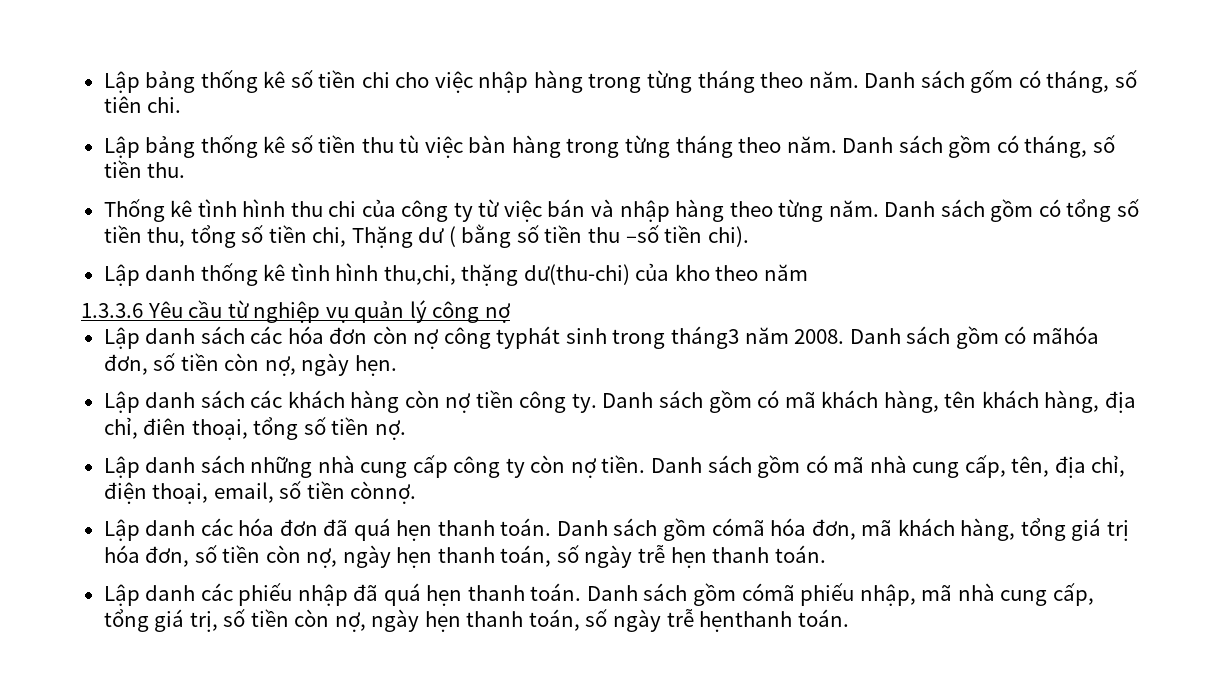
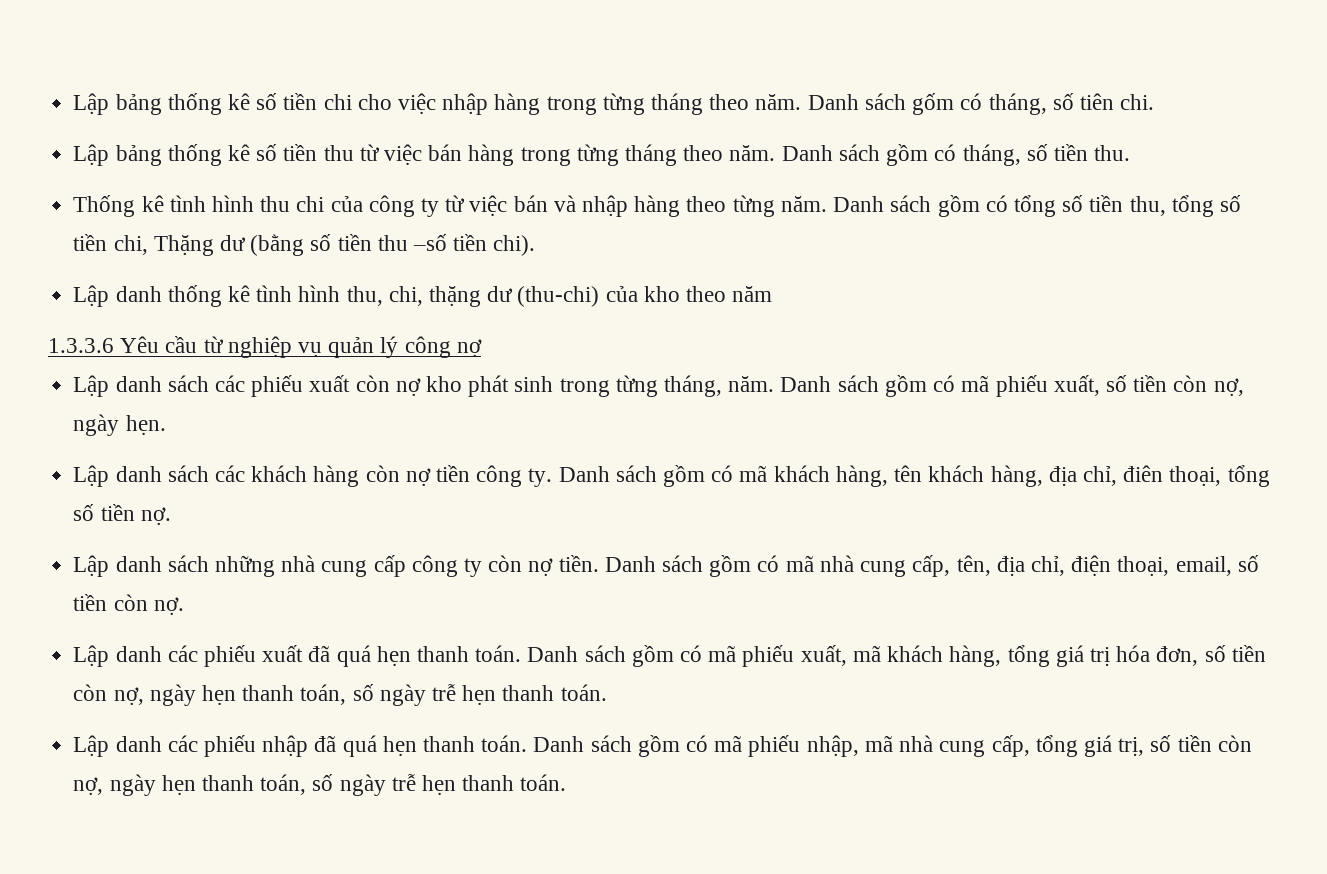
- Lập bảng thống kê số tiền thu tù việc bàn hàng trong từng tháng theo năm.
+ Lập bảng thống kê số tiền thu từ việc bán hàng trong từng tháng theo năm.
- Danh sách gồm có tổng số tiền thu, tổng số tiền chi, Thặng dư ( bằng số tiền thu –số tiền chi).
+ Danh sách gồm có tổng số tiền thu, tổng số tiền chi, Thặng dư (bằng số tiền thu –số tiền chi).
- Lập danh thống kê tình hình thu,chi, thặng dư(thu-chi) của kho theo năm
+ Lập danh thống kê tình hình thu, chi, thặng dư (thu-chi) của kho theo năm
- Lập danh sách các hóa đơn còn nợ công typhát sinh trong tháng3 năm 2008. Danh sách gồm có mãhóa đơn, số tiền còn nợ, ngày hẹn.
+ Lập danh sách các phiếu xuất còn nợ kho phát sinh trong từng tháng, năm. Danh sách gồm có mã phiếu xuất, số tiền còn nợ, ngày hẹn.
- Danh sách gồm có mã nhà cung cấp, tên, địa chỉ, điện thoại, email, số tiền cònnợ.
- Lập danh các hóa đơn đã quá hẹn thanh toán. Danh sách gồm cómã hóa đơn, mã khách hàng, tổng giá trị hóa đơn, số tiền còn nợ, ngày hẹn thanh toán, số ngày trễ hẹn thanh toán.
+ Danh sách gồm có mã nhà cung cấp, tên, địa chỉ, điện thoại, email, số tiền còn nợ.
+ Lập danh các phiếu xuất đã quá hẹn thanh toán. Danh sách gồm có mã phiếu xuất, mã khách hàng, tổng giá trị hóa đơn, số tiền còn nợ, ngày hẹn thanh toán, số ngày trễ hẹn thanh toán.
- Danh sách gồm cómã phiếu nhập, mã nhà cung cấp, tổng giá trị, số tiền còn nợ, ngày hẹn thanh toán, số ngày trễ hẹnthanh toán.
+ Danh sách gồm có mã phiếu nhập, mã nhà cung cấp, tổng giá trị, số tiền còn nợ, ngày hẹn thanh toán, số ngày trễ hẹn thanh toán.

